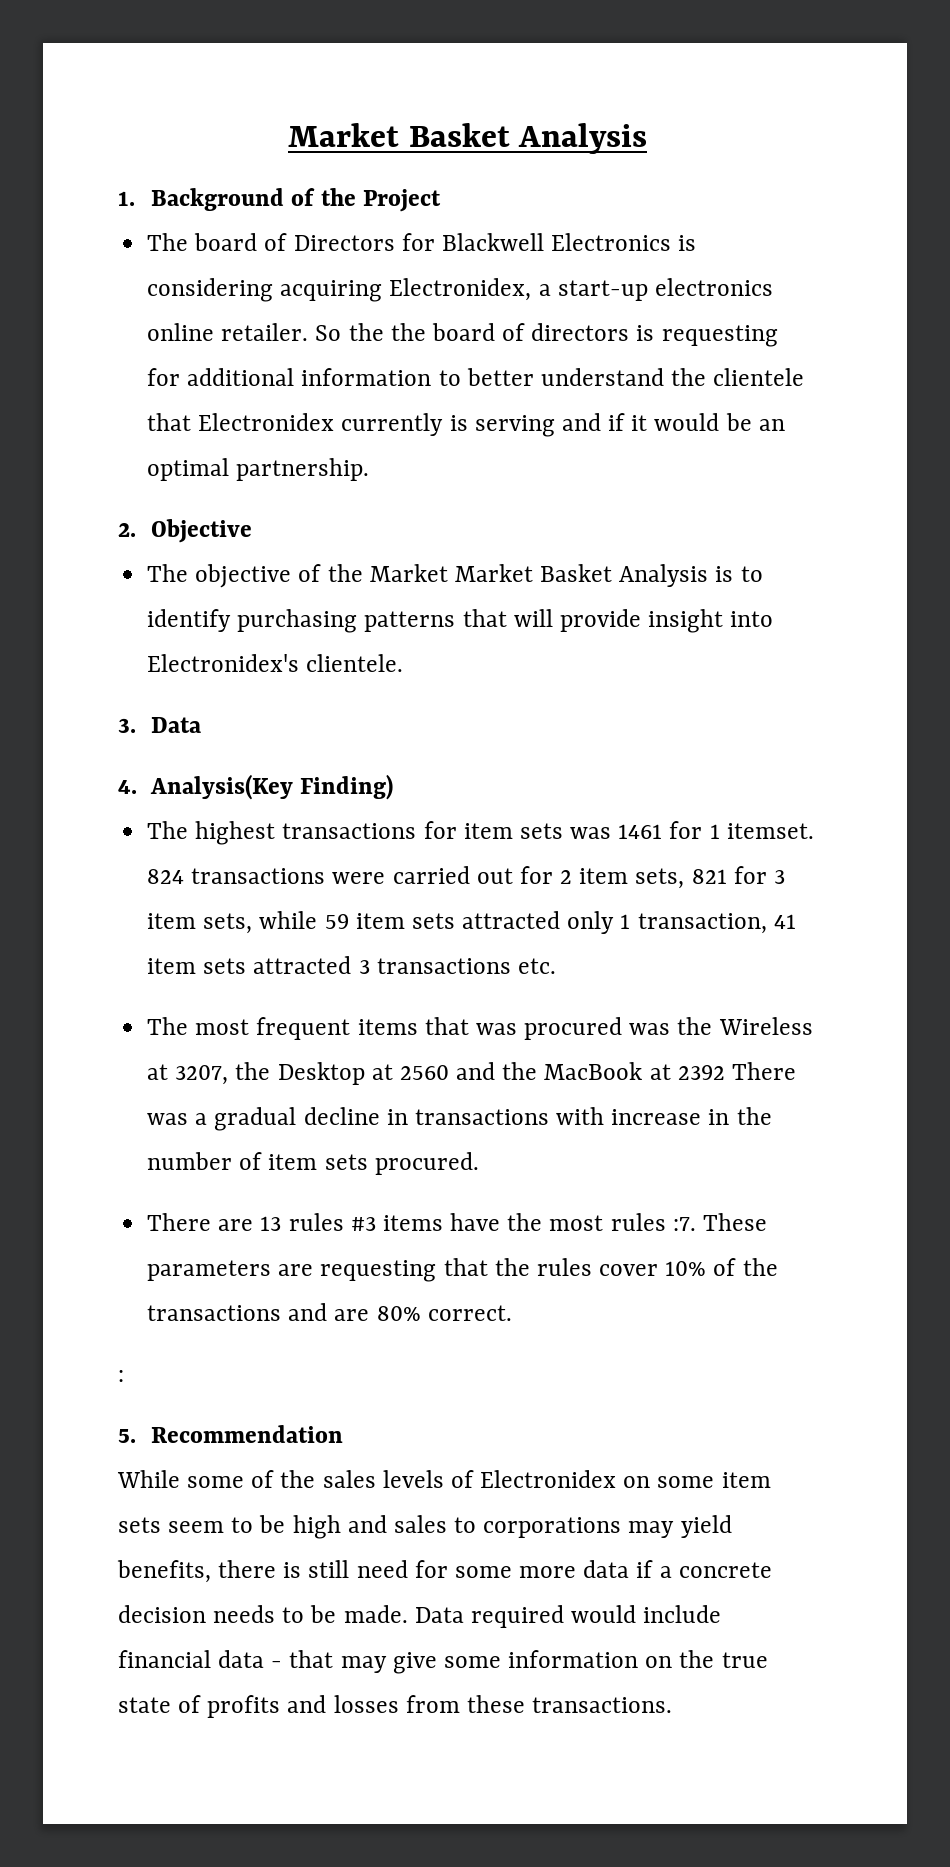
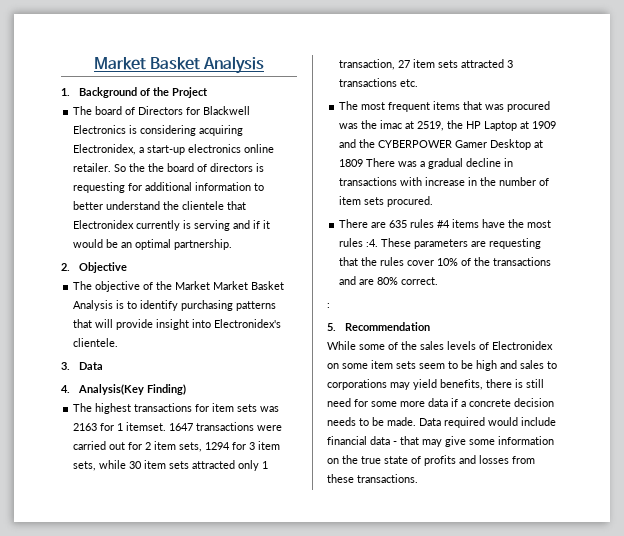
- The highest transactions for item sets was 1461 for 1 itemset.
+ The highest transactions for item sets was 2163 for 1 itemset.
- 824 transactions were carried out for 2 item sets, 821 for 3 item sets, while 59 item sets attracted only 1 transaction, 41 item sets attracted 3 transactions etc.
+ 1647 transactions were carried out for 2 item sets, 1294 for 3 item sets, while 30 item sets attracted only 1 transaction, 27 item sets attracted 3 transactions etc.
- The most frequent items that was procured was the Wireless at 3207, the Desktop at 2560 and the MacBook at 2392 There was a gradual decline in transactions with increase in the number of item sets procured.
+ The most frequent items that was procured was the imac at 2519, the HP Laptop at 1909 and the CYBERPOWER Gamer Desktop at 1809 There was a gradual decline in transactions with increase in the number of item sets procured.
- There are 13 rules #3 items have the most rules :7.
+ There are 635 rules #4 items have the most rules :4.

